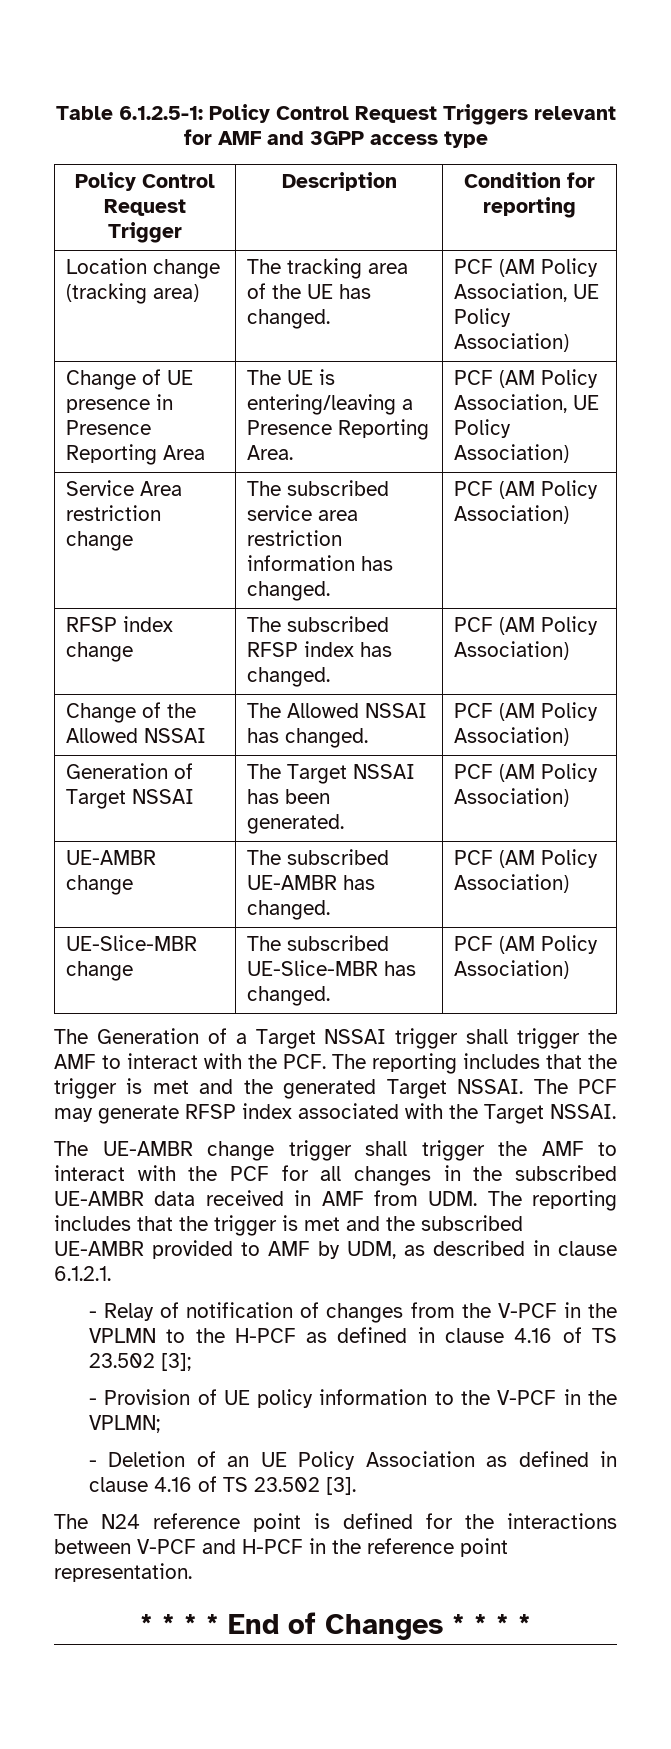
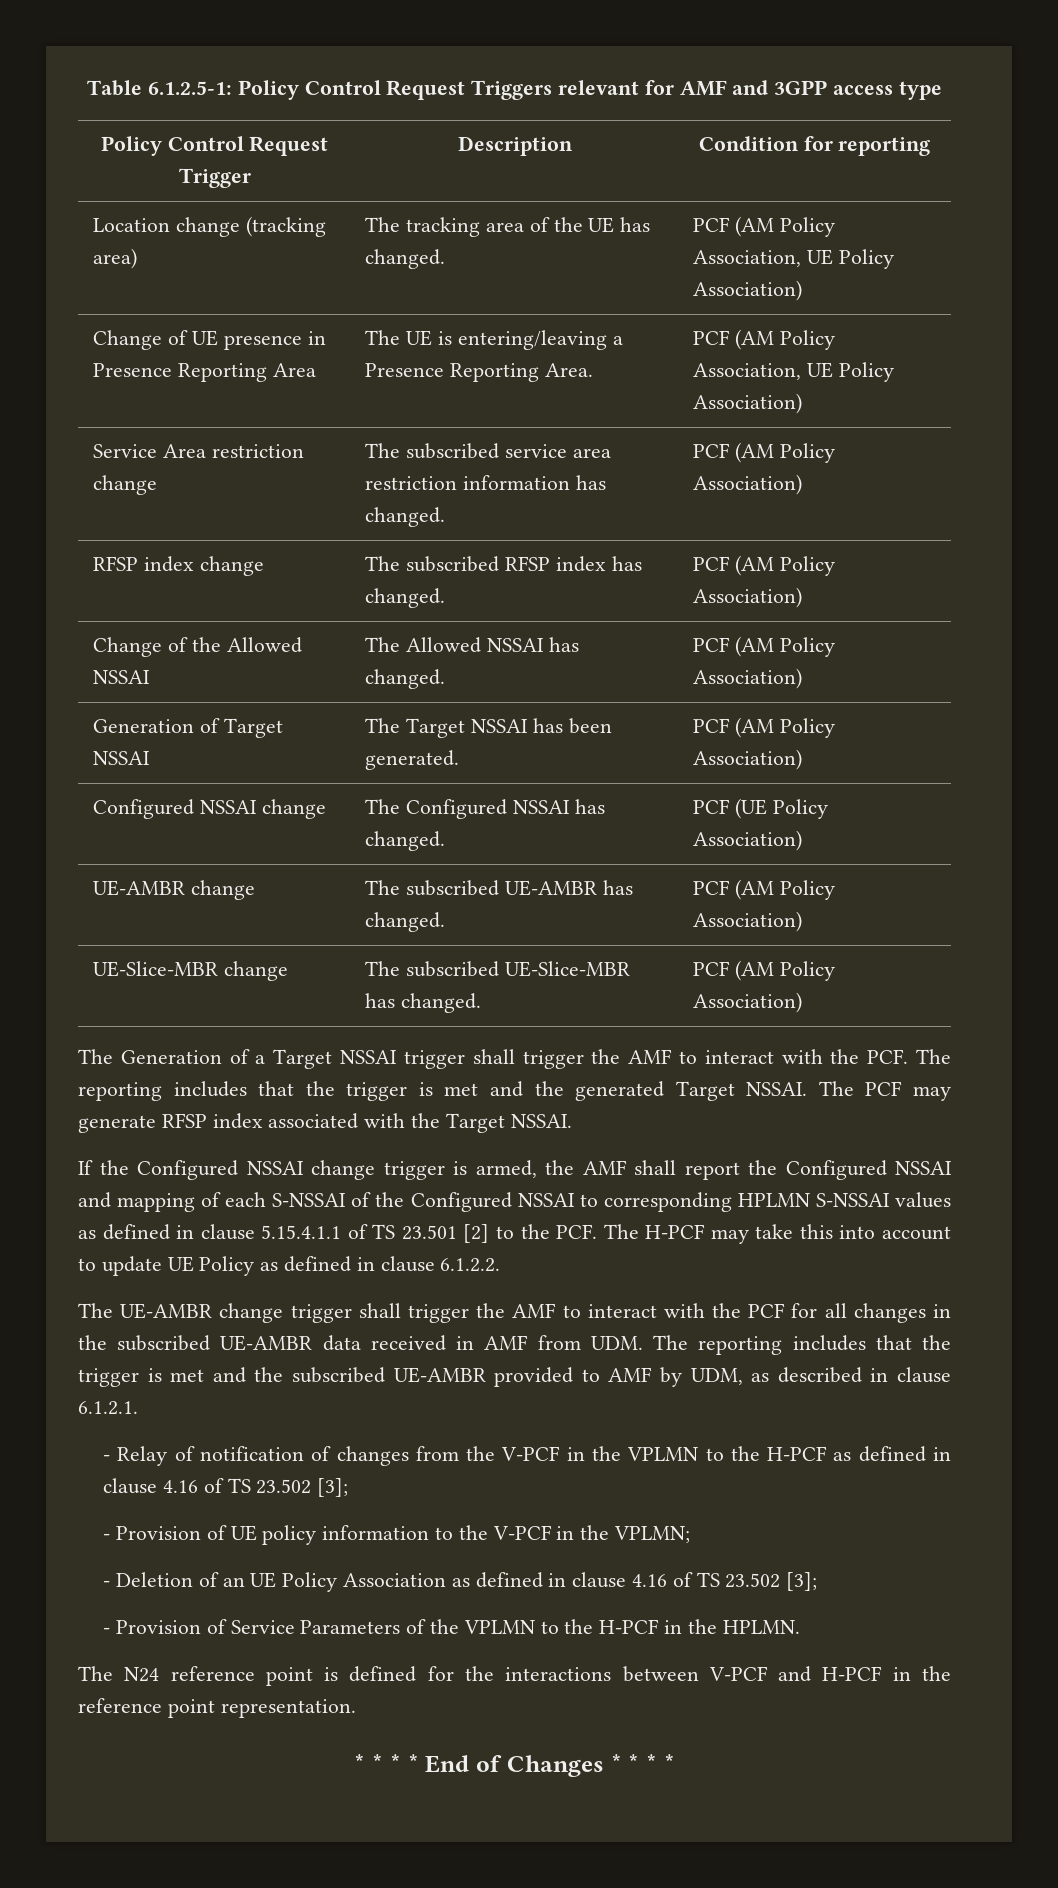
+ Configured NSSAI change | The Configured NSSAI has changed. | PCF (UE Policy Association)
+ If the Configured NSSAI change trigger is armed, the AMF shall report the Configured NSSAI and mapping of each S-NSSAI of the Configured NSSAI to corresponding HPLMN S-NSSAI values as defined in clause 5.15.4.1.1 of TS 23.501 [2] to the PCF. The H-PCF may take this into account to update UE Policy as defined in clause 6.1.2.2.
- - Deletion of an UE Policy Association as defined in clause 4.16 of TS 23.502 [3].
+ - Deletion of an UE Policy Association as defined in clause 4.16 of TS 23.502 [3];
+ - Provision of Service Parameters of the VPLMN to the H-PCF in the HPLMN.

